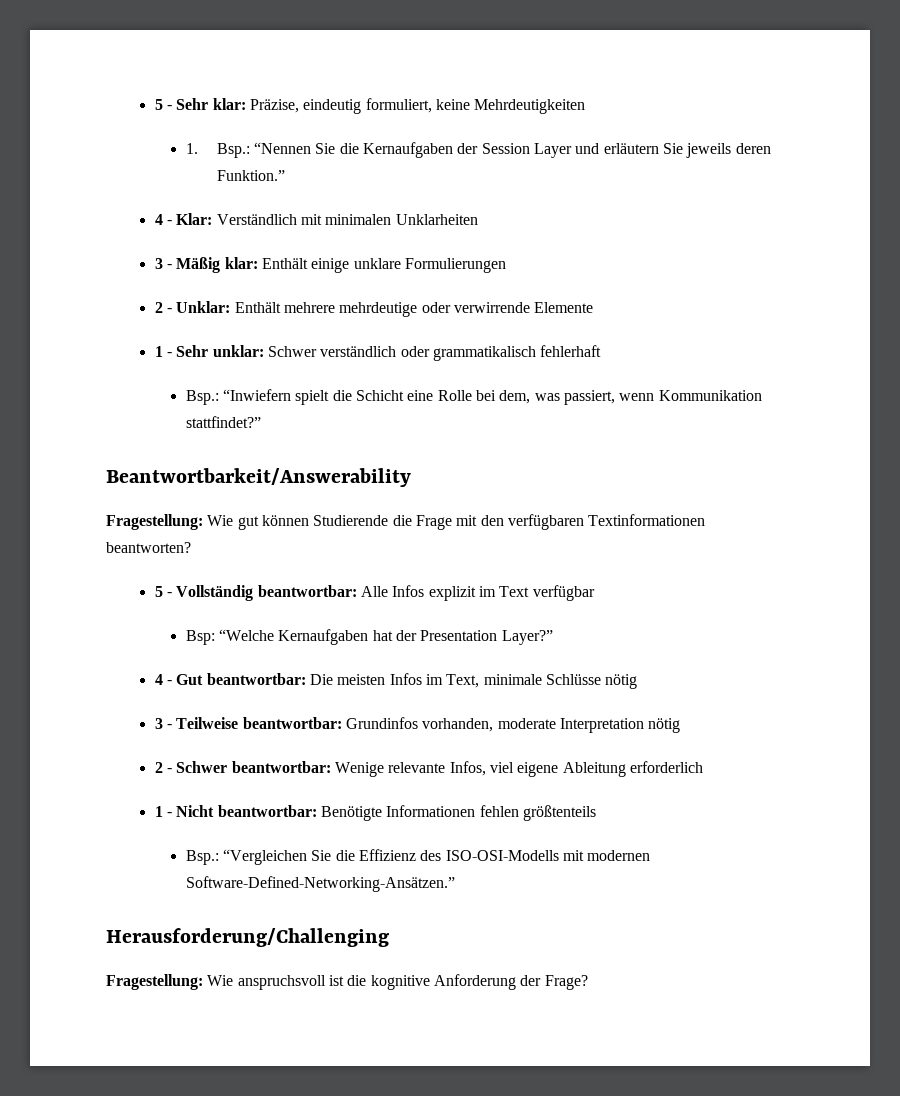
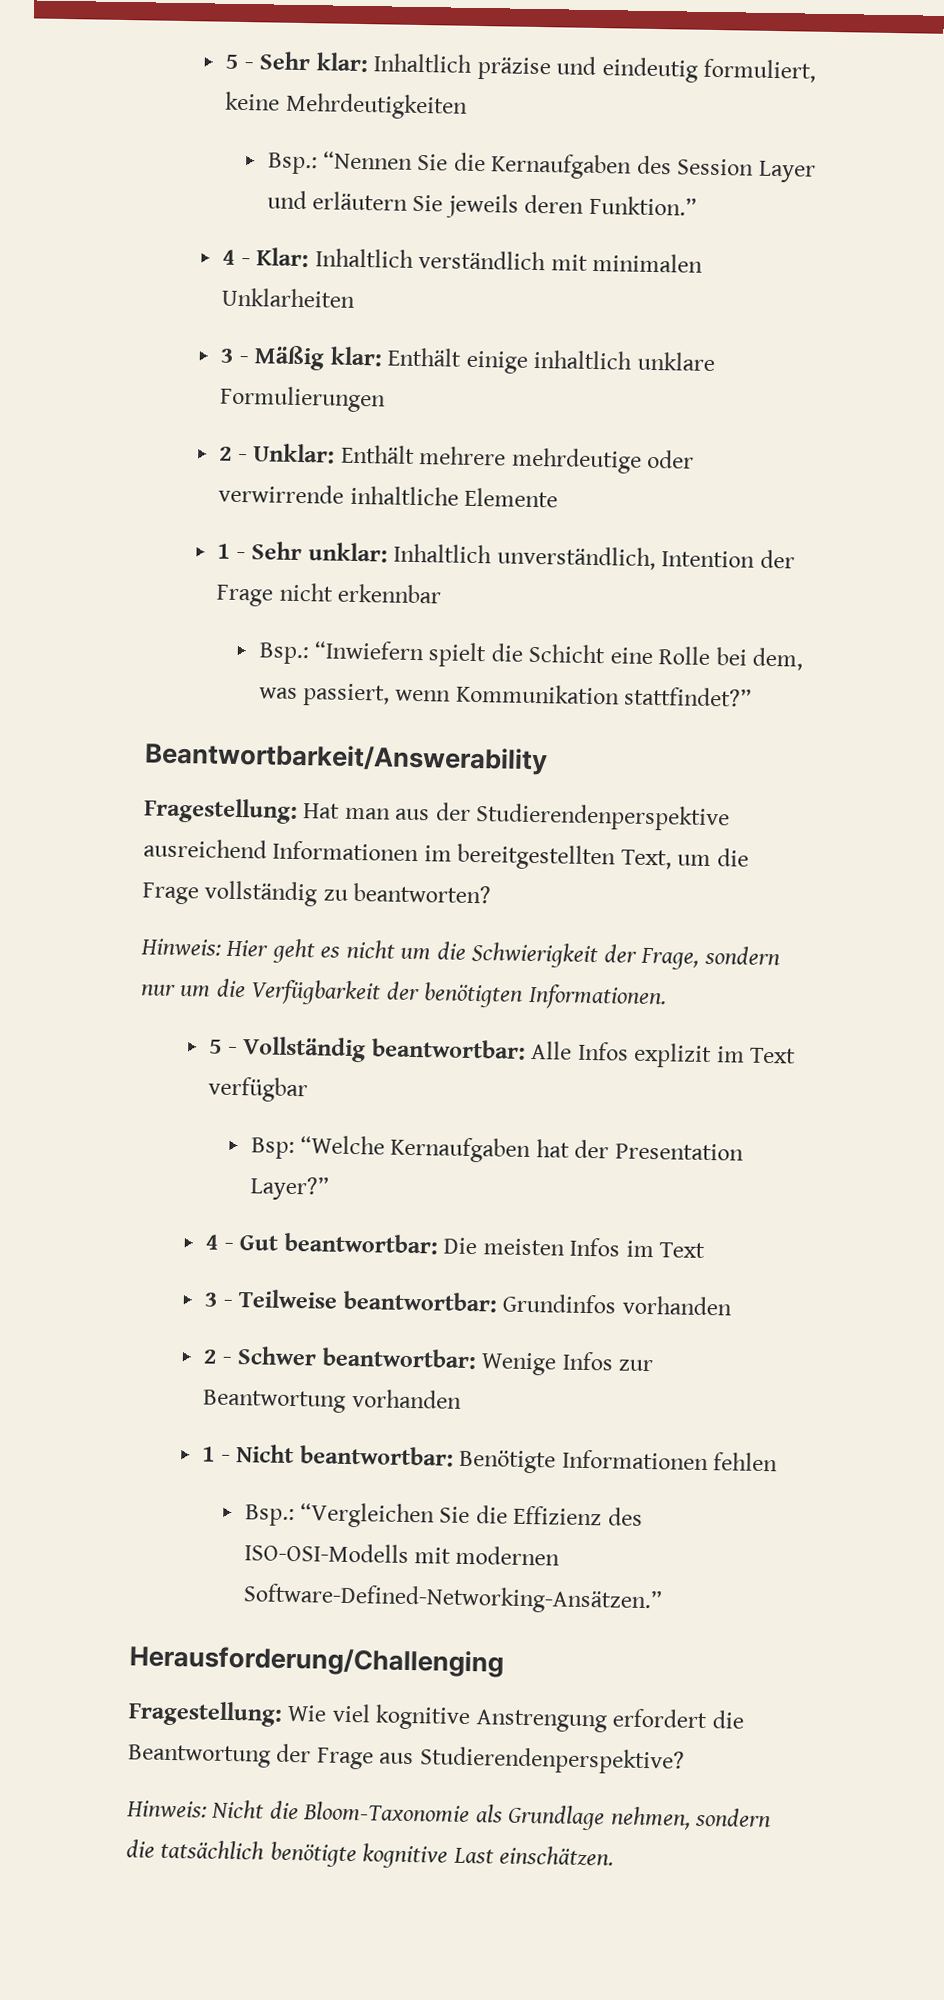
- 5 - Sehr klar: Präzise, eindeutig formuliert, keine Mehrdeutigkeiten
+ 5 - Sehr klar: Inhaltlich präzise und eindeutig formuliert, keine Mehrdeutigkeiten
- 1. Bsp.: “Nennen Sie die Kernaufgaben der Session Layer und erläutern Sie jeweils deren Funktion.”
+ Bsp.: “Nennen Sie die Kernaufgaben des Session Layer und erläutern Sie jeweils deren Funktion.”
- 4 - Klar: Verständlich mit minimalen Unklarheiten
+ 4 - Klar: Inhaltlich verständlich mit minimalen Unklarheiten
- 3 - Mäßig klar: Enthält einige unklare Formulierungen
+ 3 - Mäßig klar: Enthält einige inhaltlich unklare Formulierungen
- 2 - Unklar: Enthält mehrere mehrdeutige oder verwirrende Elemente
+ 2 - Unklar: Enthält mehrere mehrdeutige oder verwirrende inhaltliche Elemente
- 1 - Sehr unklar: Schwer verständlich oder grammatikalisch fehlerhaft
+ 1 - Sehr unklar: Inhaltlich unverständlich, Intention der Frage nicht erkennbar
- Fragestellung: Wie gut können Studierende die Frage mit den verfügbaren Textinformationen beantworten?
+ Fragestellung: Hat man aus der Studierendenperspektive ausreichend Informationen im bereitgestellten Text, um die Frage vollständig zu beantworten?
+ Hinweis: Hier geht es nicht um die Schwierigkeit der Frage, sondern nur um die Verfügbarkeit der benötigten Informationen.
- 4 - Gut beantwortbar: Die meisten Infos im Text, minimale Schlüsse nötig
+ 4 - Gut beantwortbar: Die meisten Infos im Text
- 3 - Teilweise beantwortbar: Grundinfos vorhanden, moderate Interpretation nötig
+ 3 - Teilweise beantwortbar: Grundinfos vorhanden
- 2 - Schwer beantwortbar: Wenige relevante Infos, viel eigene Ableitung erforderlich
+ 2 - Schwer beantwortbar: Wenige Infos zur Beantwortung vorhanden
- 1 - Nicht beantwortbar: Benötigte Informationen fehlen größtenteils
+ 1 - Nicht beantwortbar: Benötigte Informationen fehlen
- Fragestellung: Wie anspruchsvoll ist die kognitive Anforderung der Frage?
+ Fragestellung: Wie viel kognitive Anstrengung erfordert die Beantwortung der Frage aus Studierendenperspektive?
+ Hinweis: Nicht die Bloom-Taxonomie als Grundlage nehmen, sondern die tatsächlich benötigte kognitive Last einschätzen.

